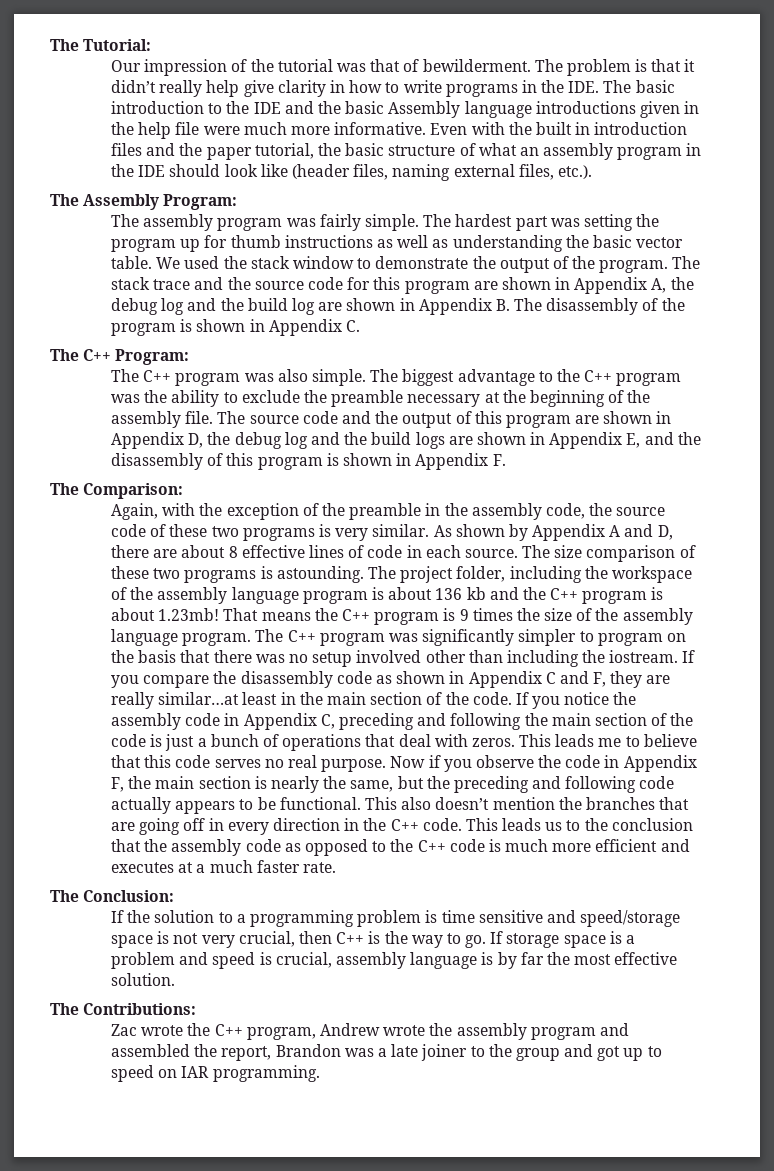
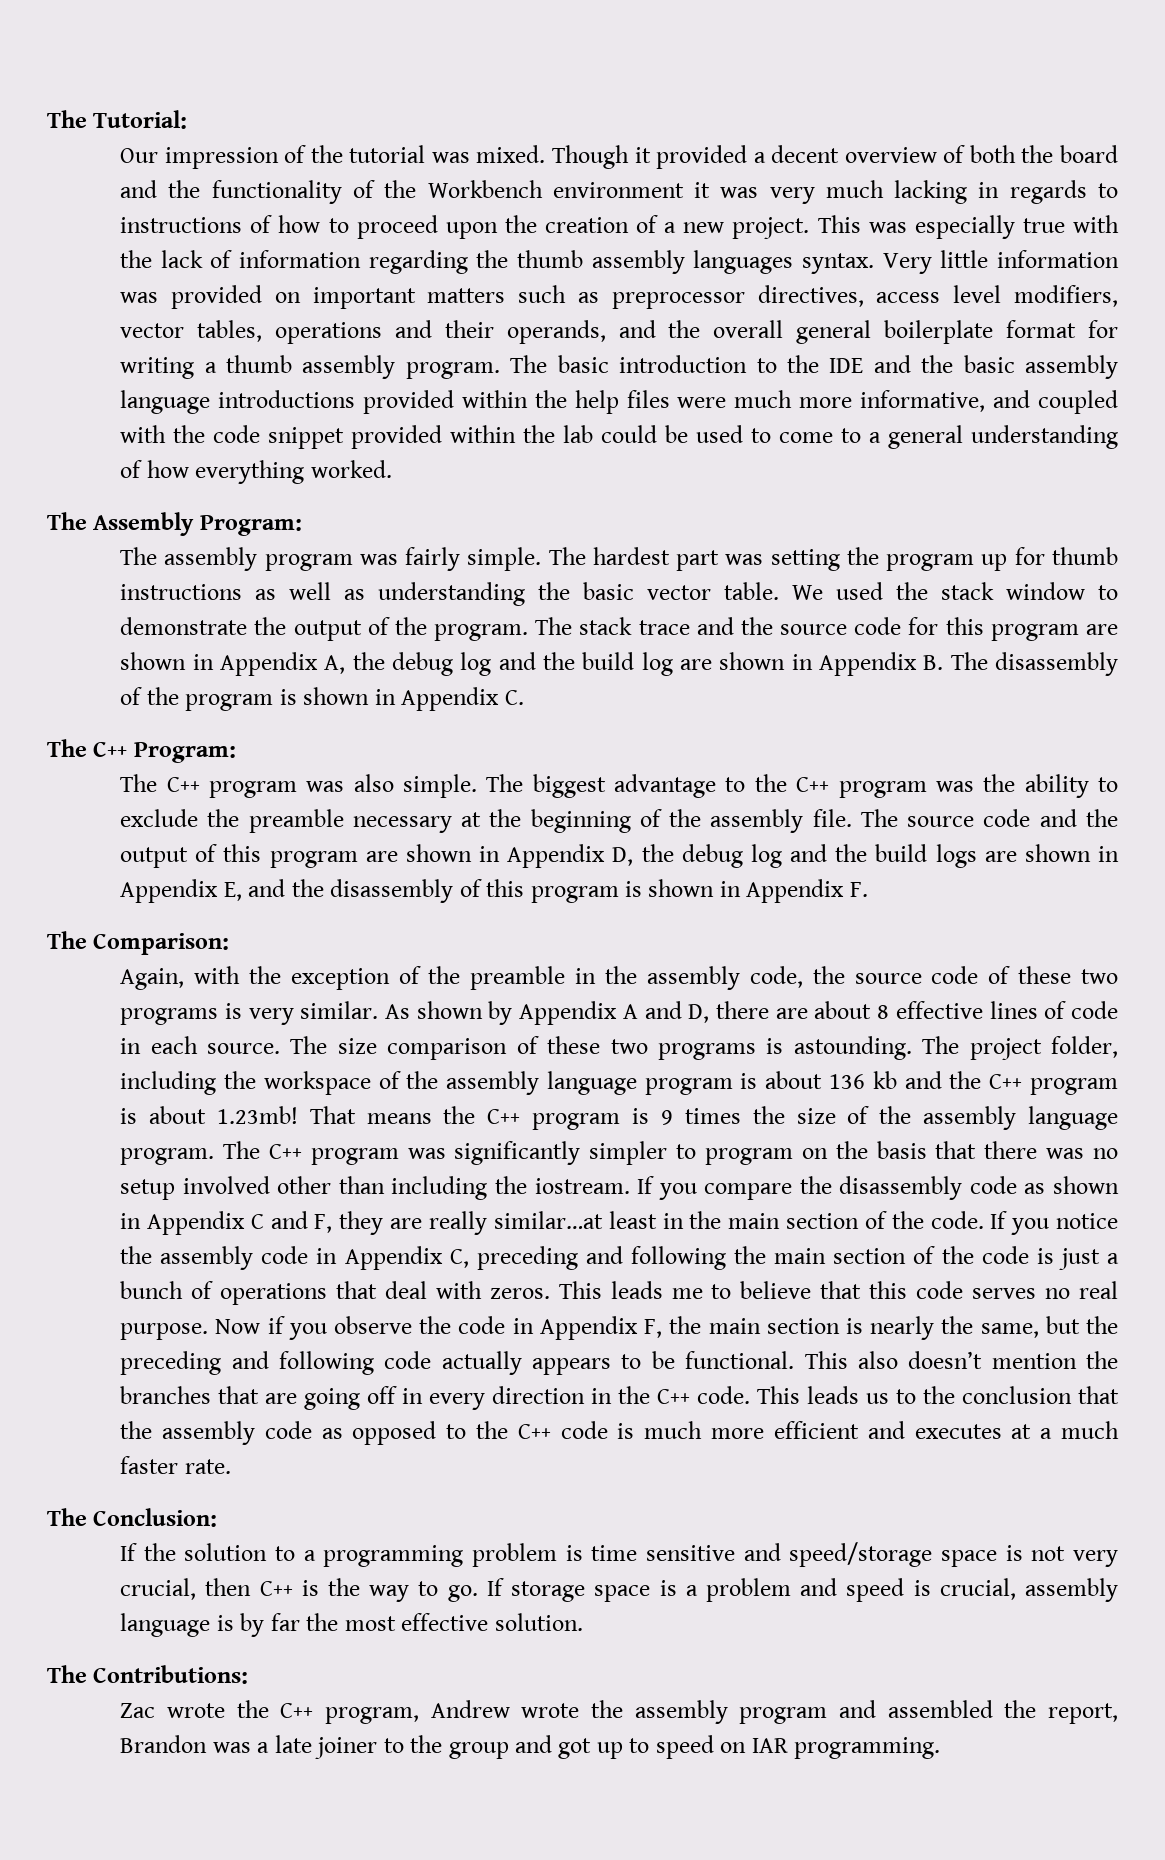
- Our impression of the tutorial was that of bewilderment. The problem is that it didn’t really help give clarity in how to write programs in the IDE. The basic introduction to the IDE and the basic Assembly language introductions given in the help file were much more informative. Even with the built in introduction files and the paper tutorial, the basic structure of what an assembly program in the IDE should look like (header files, naming external files, etc.).
+ Our impression of the tutorial was mixed. Though it provided a decent overview of both the board and the functionality of the Workbench environment it was very much lacking in regards to instructions of how to proceed upon the creation of a new project. This was especially true with the lack of information regarding the thumb assembly languages syntax. Very little information was provided on important matters such as preprocessor directives, access level modifiers, vector tables, operations and their operands, and the overall general boilerplate format for writing a thumb assembly program. The basic introduction to the IDE and the basic assembly language introductions provided within the help files were much more informative, and coupled with the code snippet provided within the lab could be used to come to a general understanding of how everything worked.

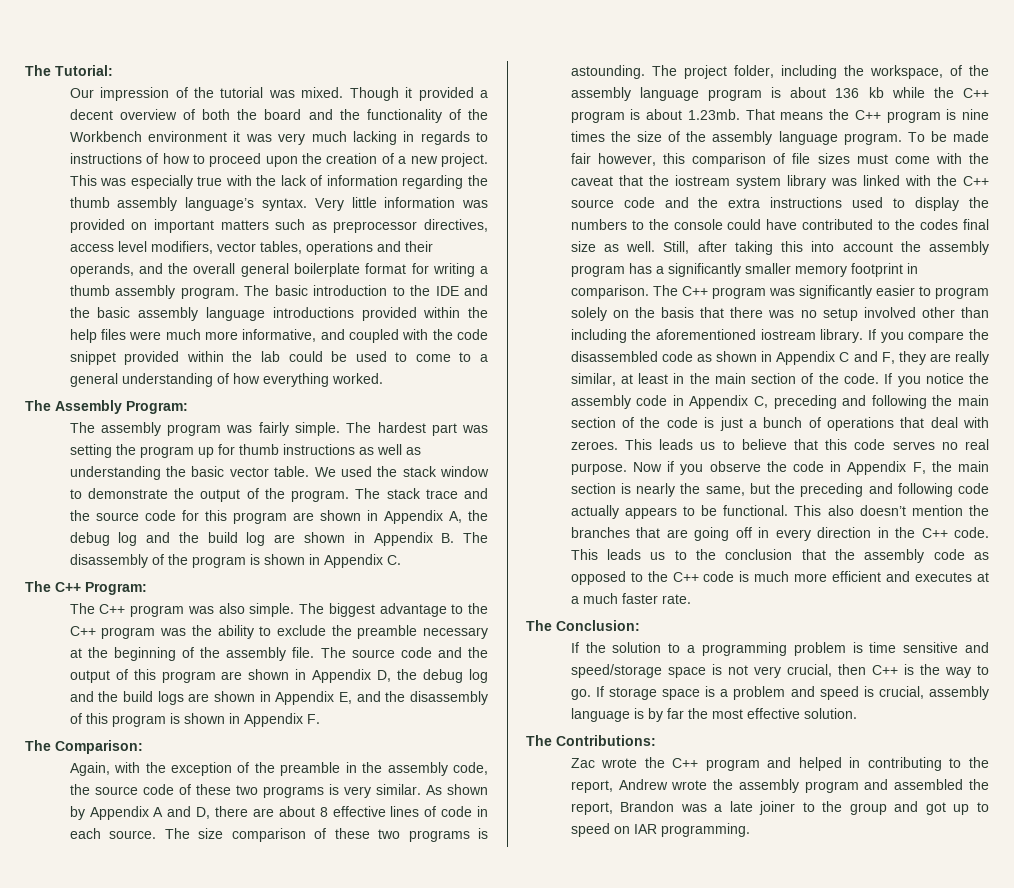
- This was especially true with the lack of information regarding the thumb assembly languages syntax.
+ This was especially true with the lack of information regarding the thumb assembly language’s syntax.
- The project folder, including the workspace of the assembly language program is about 136 kb and the C++ program is about 1.23mb! That means the C++ program is 9 times the size of the assembly language program.
+ The project folder, including the workspace, of the assembly language program is about 136 kb while the C++ program is about 1.23mb. That means the C++ program is nine times the size of the assembly language program.
+ To be made fair however, this comparison of file sizes must come with the caveat that the iostream system library was linked with the C++ source code and the extra instructions used to display the numbers to the console could have contributed to the codes final size as well. Still, after taking this into account the assembly program has a significantly smaller memory footprint in comparison.
- The C++ program was significantly simpler to program on the basis that there was no setup involved other than including the iostream.
+ The C++ program was significantly easier to program solely on the basis that there was no setup involved other than including the aforementioned iostream library.
- If you compare the disassembly code as shown in Appendix C and F, they are really similar…at least in the main section of the code.
+ If you compare the disassembled code as shown in Appendix C and F, they are really similar, at least in the main section of the code.
- If you notice the assembly code in Appendix C, preceding and following the main section of the code is just a bunch of operations that deal with zeros. This leads me to believe that this code serves no real purpose.
+ If you notice the assembly code in Appendix C, preceding and following the main section of the code is just a bunch of operations that deal with zeroes. This leads us to believe that this code serves no real purpose.
- Zac wrote the C++ program, Andrew wrote the assembly program and assembled the report, Brandon was a late joiner to the group and got up to speed on IAR programming.
+ Zac wrote the C++ program and helped in contributing to the report, Andrew wrote the assembly program and assembled the report, Brandon was a late joiner to the group and got up to speed on IAR programming.

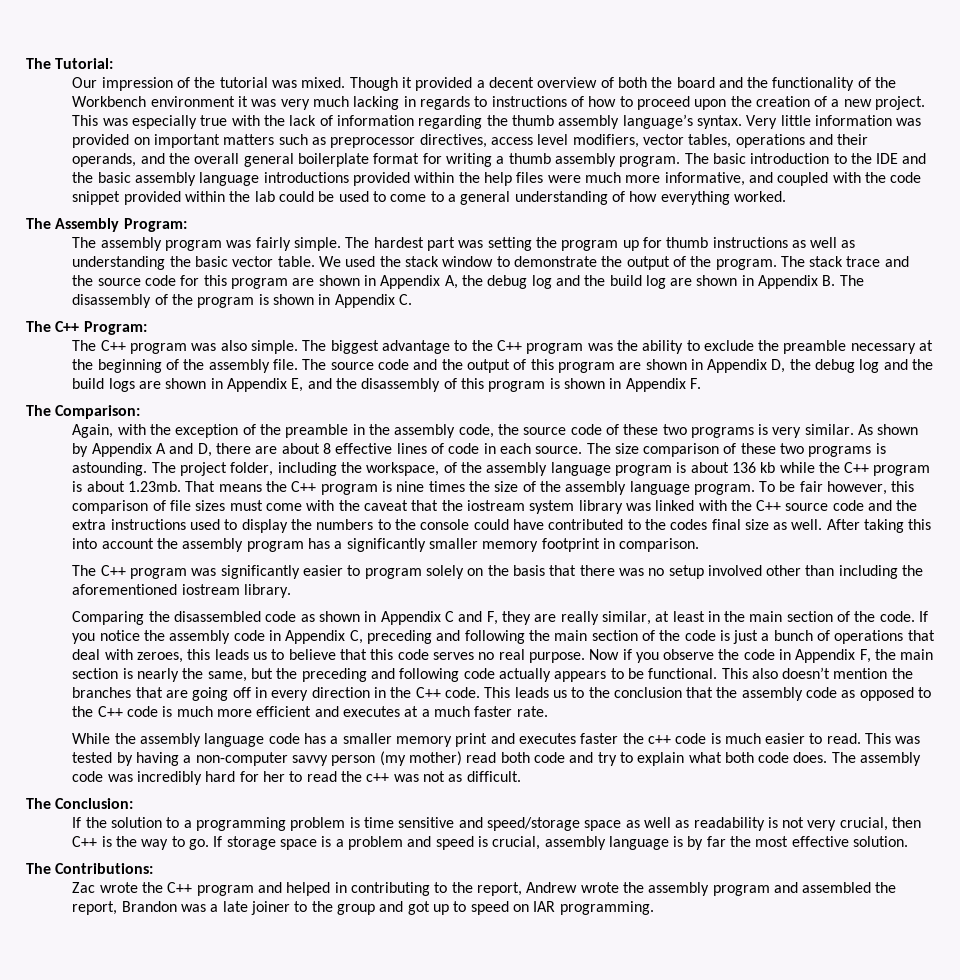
- To be made fair however, this comparison of file sizes must come with the caveat that the iostream system library was linked with the C++ source code and the extra instructions used to display the numbers to the console could have contributed to the codes final size as well.
+ To be fair however, this comparison of file sizes must come with the caveat that the iostream system library was linked with the C++ source code and the extra instructions used to display the numbers to the console could have contributed to the codes final size as well.
- Still, after taking this into account the assembly program has a significantly smaller memory footprint in comparison. The C++ program was significantly easier to program solely on the basis that there was no setup involved other than including the aforementioned iostream library. If you compare the disassembled code as shown in Appendix C and F, they are really similar, at least in the main section of the code.
+ After taking this into account the assembly program has a significantly smaller memory footprint in comparison.
+ The C++ program was significantly easier to program solely on the basis that there was no setup involved other than including the aforementioned iostream library.
+ Comparing the disassembled code as shown in Appendix C and F, they are really similar, at least in the main section of the code.
- If you notice the assembly code in Appendix C, preceding and following the main section of the code is just a bunch of operations that deal with zeroes. This leads us to believe that this code serves no real purpose.
+ If you notice the assembly code in Appendix C, preceding and following the main section of the code is just a bunch of operations that deal with zeroes, this leads us to believe that this code serves no real purpose.
+ While the assembly language code has a smaller memory print and executes faster the c++ code is much easier to read. This was tested by having a non-computer savvy person (my mother) read both code and try to explain what both code does. The assembly code was incredibly hard for her to read the c++ was not as difficult.
- If the solution to a programming problem is time sensitive and speed/storage space is not very crucial, then C++ is the way to go.
+ If the solution to a programming problem is time sensitive and speed/storage space as well as readability is not very crucial, then C++ is the way to go.

